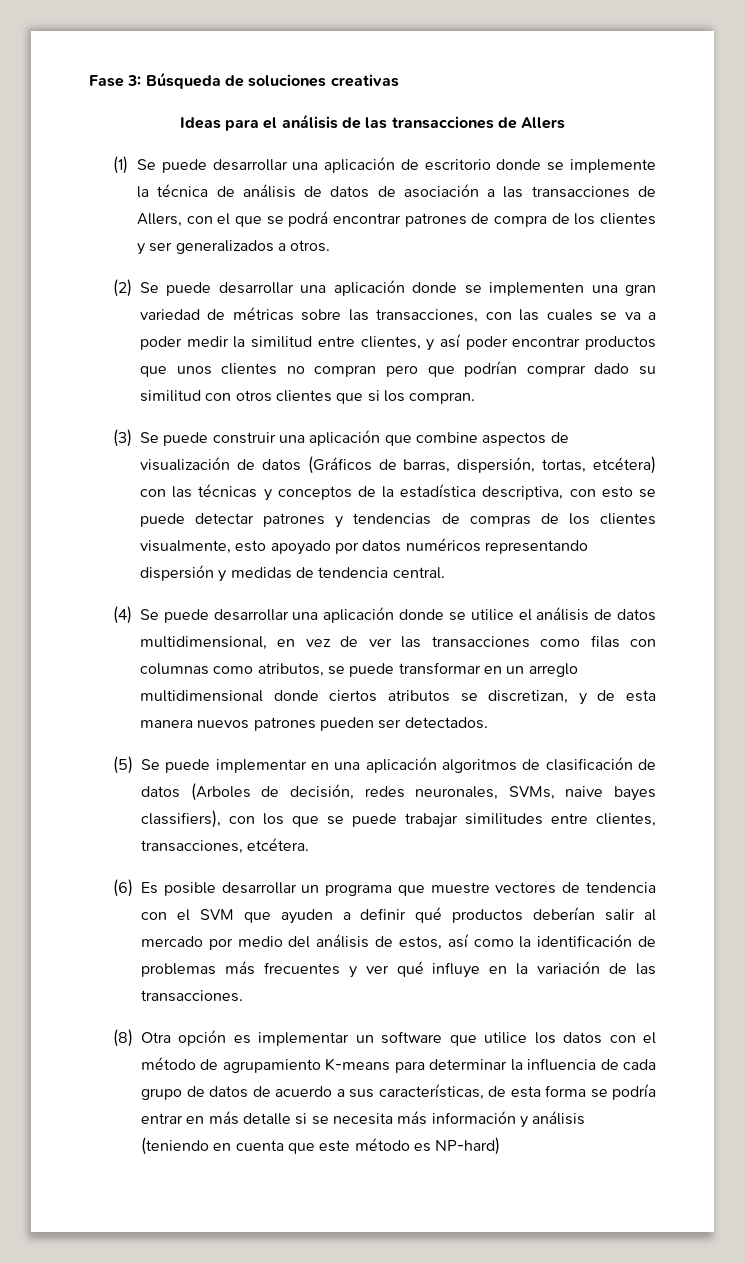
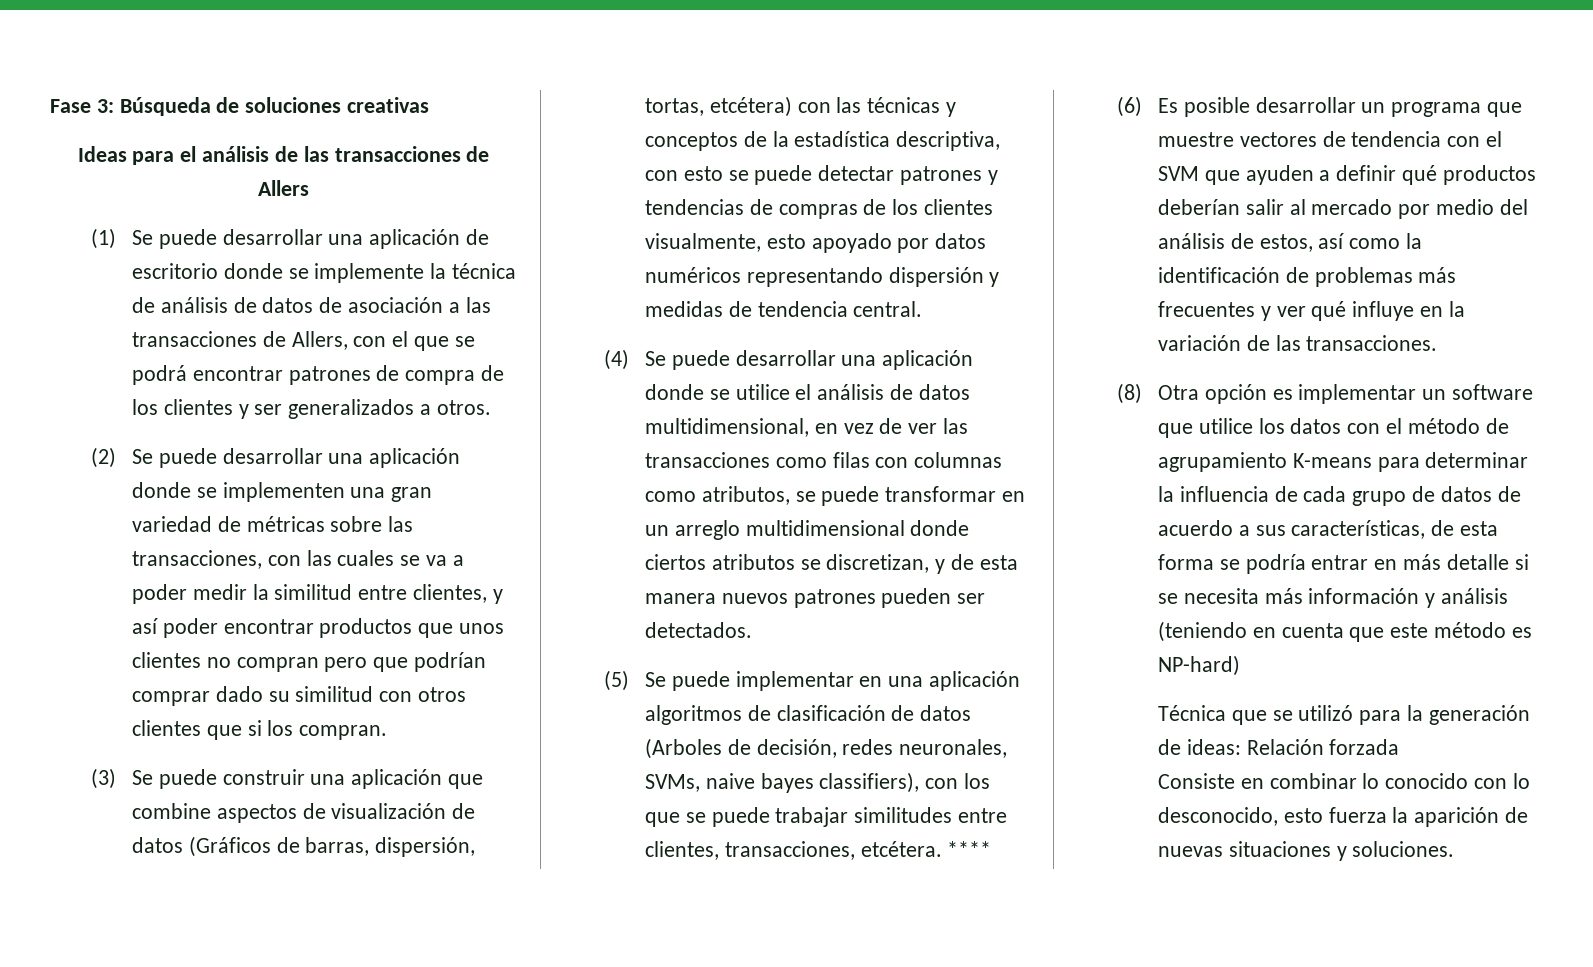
+ ****
+ Técnica que se utilizó para la generación de ideas: Relación forzada
+ Consiste en combinar lo conocido con lo desconocido, esto fuerza la aparición de nuevas situaciones y soluciones.

